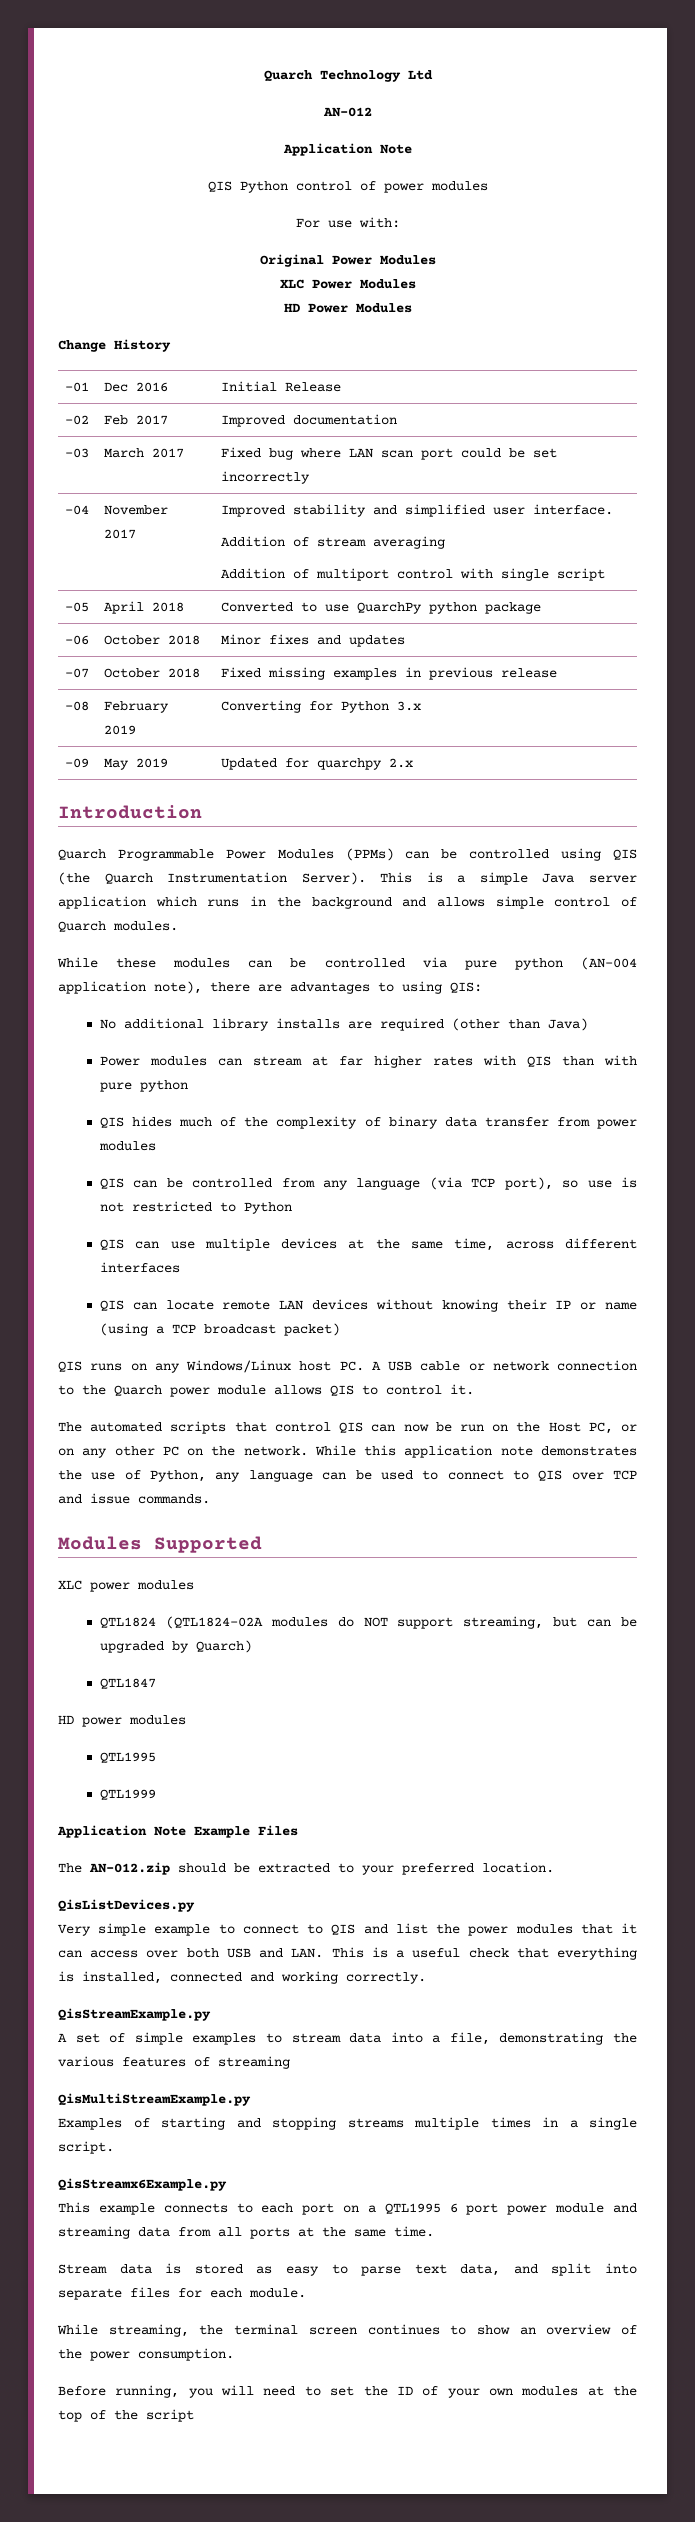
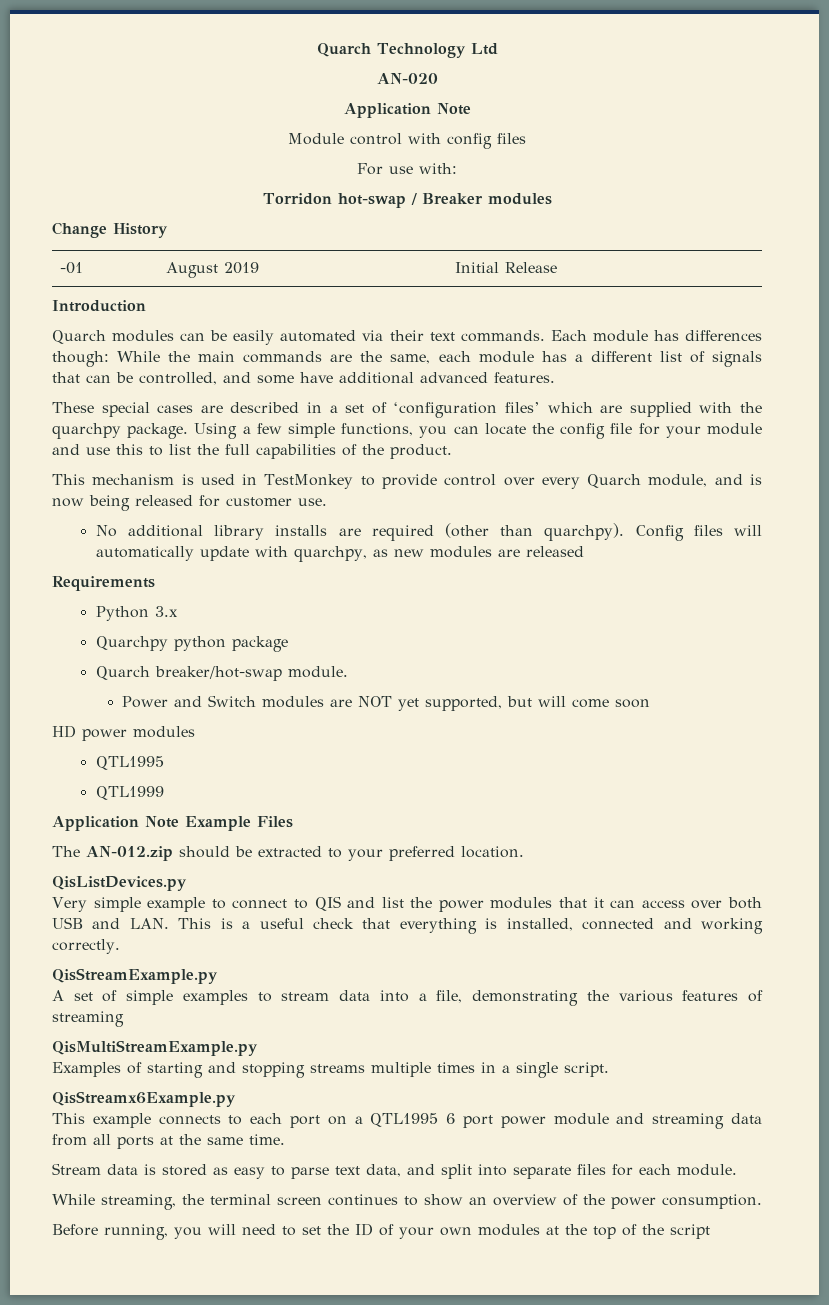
- AN-012
+ AN-020
- QIS Python control of power modules
+ Module control with config files
  For use with:
- Original Power Modules
- XLC Power Modules
- HD Power Modules
+ Torridon hot-swap / Breaker modules
- -01 | Dec 2016 | Initial Release
+ -01 | August 2019 | Initial Release
- -02 | Feb 2017 | Improved documentation
- -03 | March 2017 | Fixed bug where LAN scan port could be set incorrectly
- -04 | November 2017 | Improved stability and simplified user interface.
- Addition of stream averaging
- Addition of multiport control with single script
- -05 | April 2018 | Converted to use QuarchPy python package
- -06 | October 2018 | Minor fixes and updates
- -07 | October 2018 | Fixed missing examples in previous release
- -08 | February 2019 | Converting for Python 3.x
- -09 | May 2019 | Updated for quarchpy 2.x
  Introduction
- Quarch Programmable Power Modules (PPMs) can be controlled using QIS (the Quarch Instrumentation Server). This is a simple Java server application which runs in the background and allows simple control of Quarch modules.
- While these modules can be controlled via pure python (AN-004 application note), there are advantages to using QIS:
+ Quarch modules can be easily automated via their text commands. Each module has differences though: While the main commands are the same, each module has a different list of signals that can be controlled, and some have additional advanced features.
+ These special cases are described in a set of ‘configuration files’ which are supplied with the quarchpy package. Using a few simple functions, you can locate the config file for your module and use this to list the full capabilities of the product.
+ This mechanism is used in TestMonkey to provide control over every Quarch module, and is now being released for customer use.
- No additional library installs are required (other than Java)
- Power modules can stream at far higher rates with QIS than with pure python
- QIS hides much of the complexity of binary data transfer from power modules
- QIS can be controlled from any language (via TCP port), so use is not restricted to Python
- QIS can use multiple devices at the same time, across different interfaces
- QIS can locate remote LAN devices without knowing their IP or name (using a TCP broadcast packet)
- QIS runs on any Windows/Linux host PC. A USB cable or network connection to the Quarch power module allows QIS to control it.
- The automated scripts that control QIS can now be run on the Host PC, or on any other PC on the network. While this application note demonstrates the use of Python, any language can be used to connect to QIS over TCP and issue commands.
- Modules Supported
- XLC power modules
- QTL1824 (QTL1824-02A modules do NOT support streaming, but can be upgraded by Quarch)
- QTL1847
+ No additional library installs are required (other than quarchpy). Config files will automatically update with quarchpy, as new modules are released
+ Requirements
+ Python 3.x
+ Quarchpy python package
+ Quarch breaker/hot-swap module.
+ Power and Switch modules are NOT yet supported, but will come soon

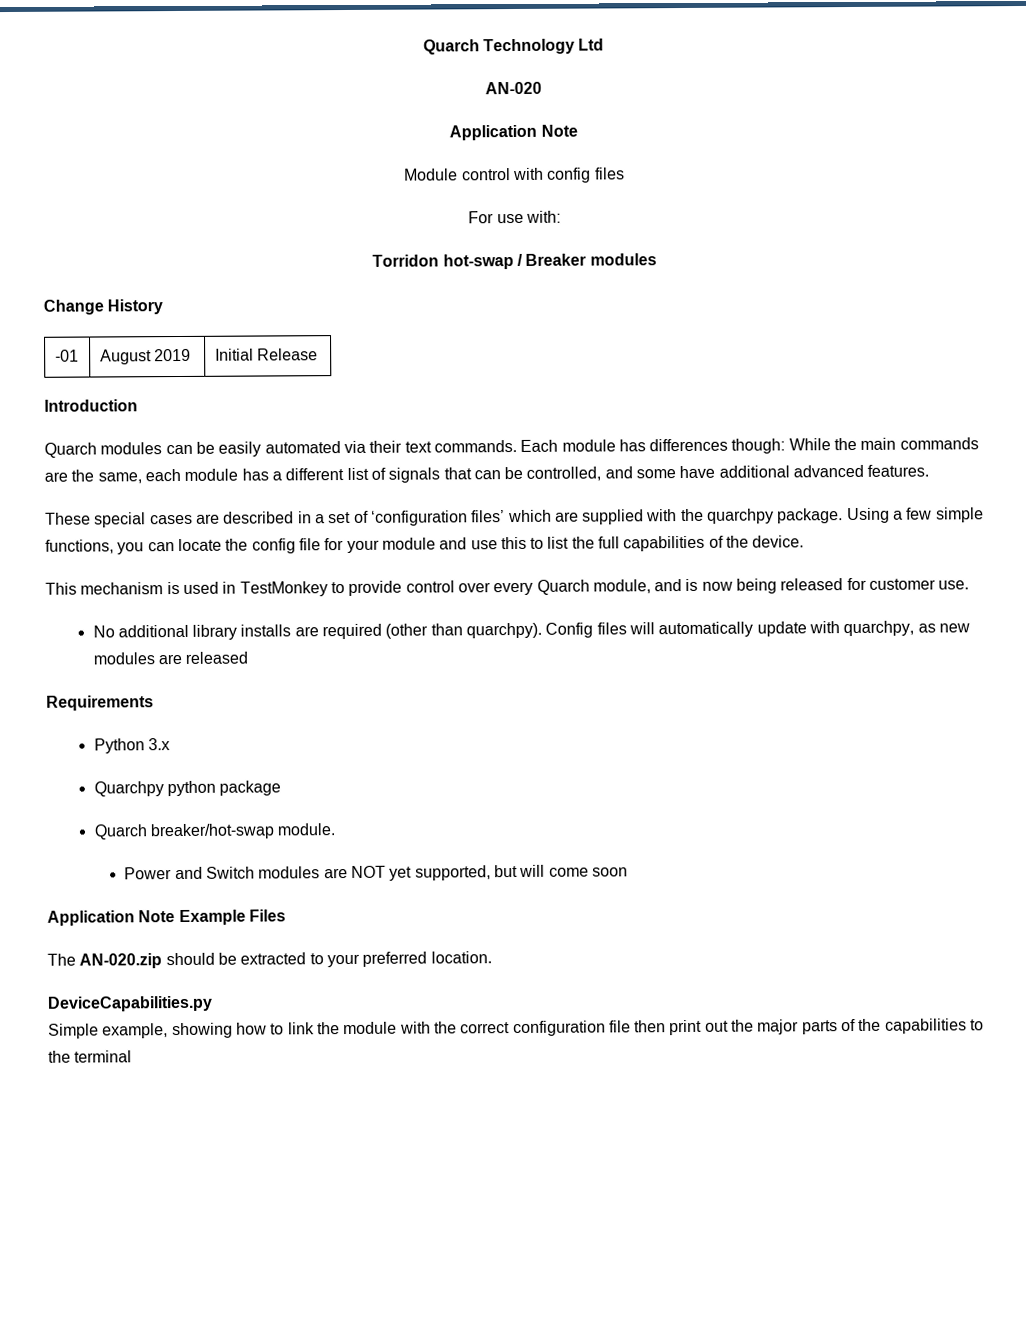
- Using a few simple functions, you can locate the config file for your module and use this to list the full capabilities of the product.
+ Using a few simple functions, you can locate the config file for your module and use this to list the full capabilities of the device.
- HD power modules
- QTL1995
- QTL1999
- The AN-012.zip should be extracted to your preferred location.
+ The AN-020.zip should be extracted to your preferred location.
- QisListDevices.py
- Very simple example to connect to QIS and list the power modules that it can access over both USB and LAN. This is a useful check that everything is installed, connected and working correctly.
- QisStreamExample.py
- A set of simple examples to stream data into a file, demonstrating the various features of streaming
- QisMultiStreamExample.py
- Examples of starting and stopping streams multiple times in a single script.
- QisStreamx6Example.py
- This example connects to each port on a QTL1995 6 port power module and streaming data from all ports at the same time.
- Stream data is stored as easy to parse text data, and split into separate files for each module.
- While streaming, the terminal screen continues to show an overview of the power consumption.
- Before running, you will need to set the ID of your own modules at the top of the script
+ DeviceCapabilities.py
+ Simple example, showing how to link the module with the correct configuration file then print out the major parts of the capabilities to the terminal

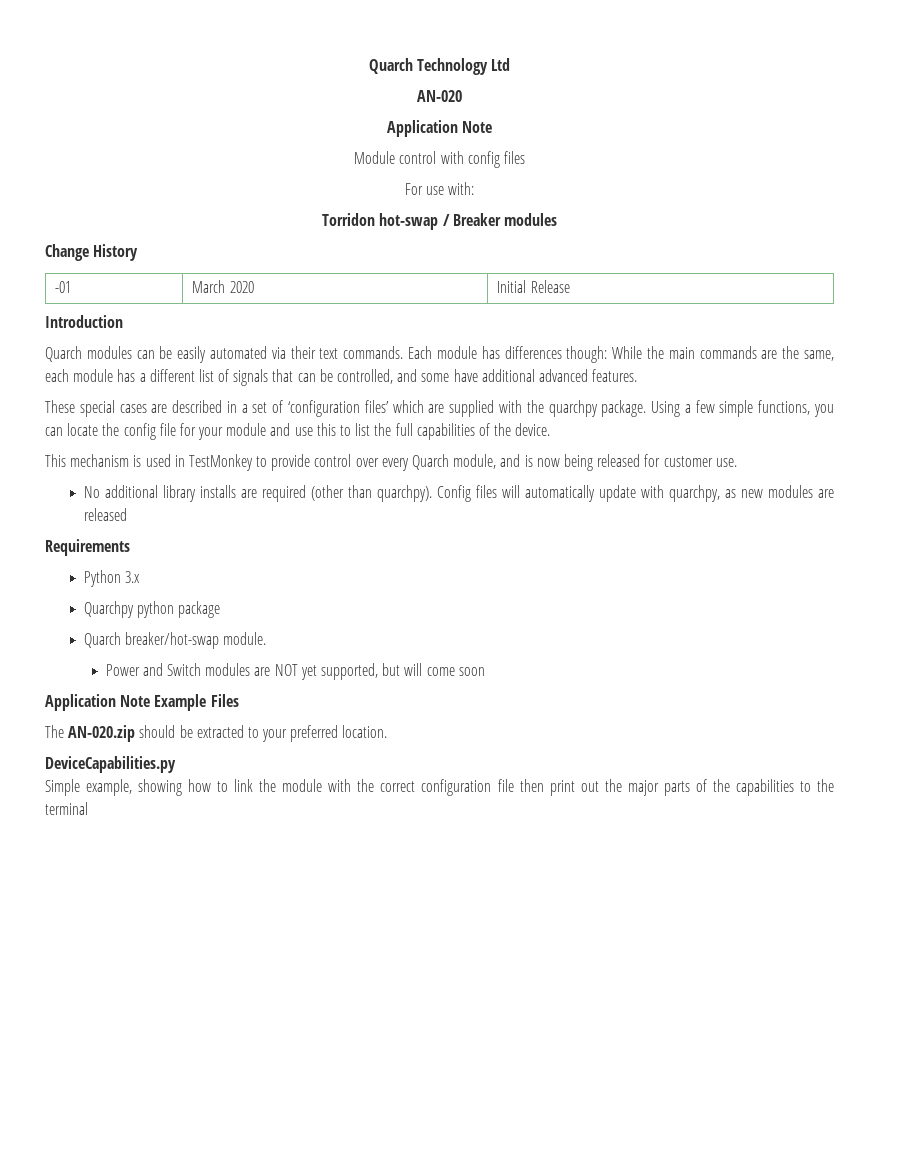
- -01 | August 2019 | Initial Release
+ -01 | March 2020 | Initial Release

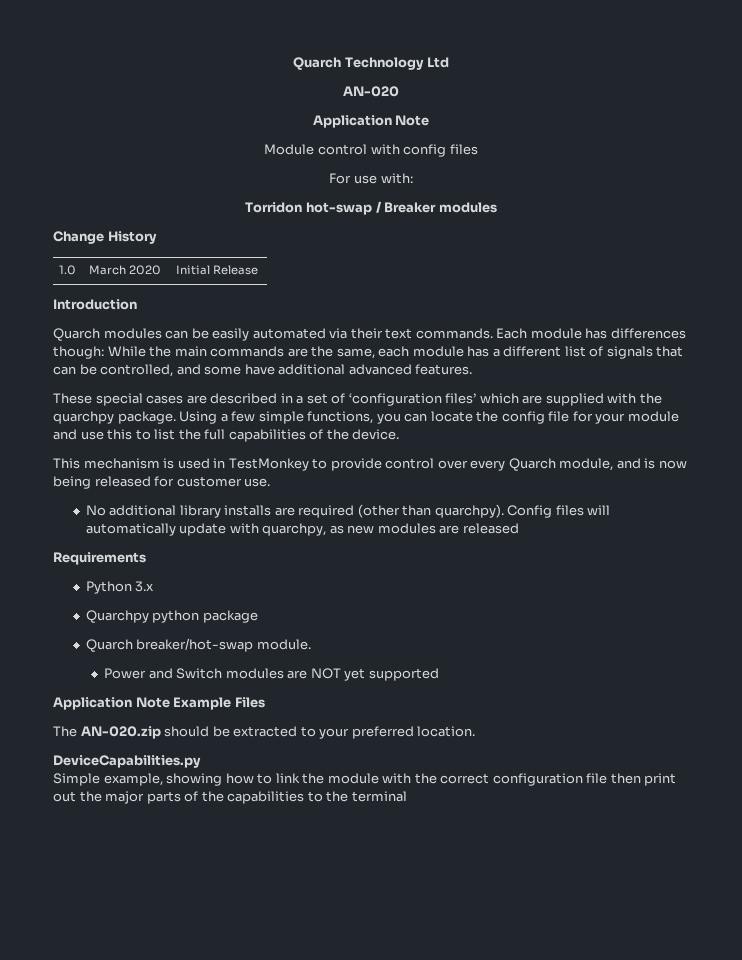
- -01 | March 2020 | Initial Release
+ 1.0 | March 2020 | Initial Release
- Power and Switch modules are NOT yet supported, but will come soon
+ Power and Switch modules are NOT yet supported

